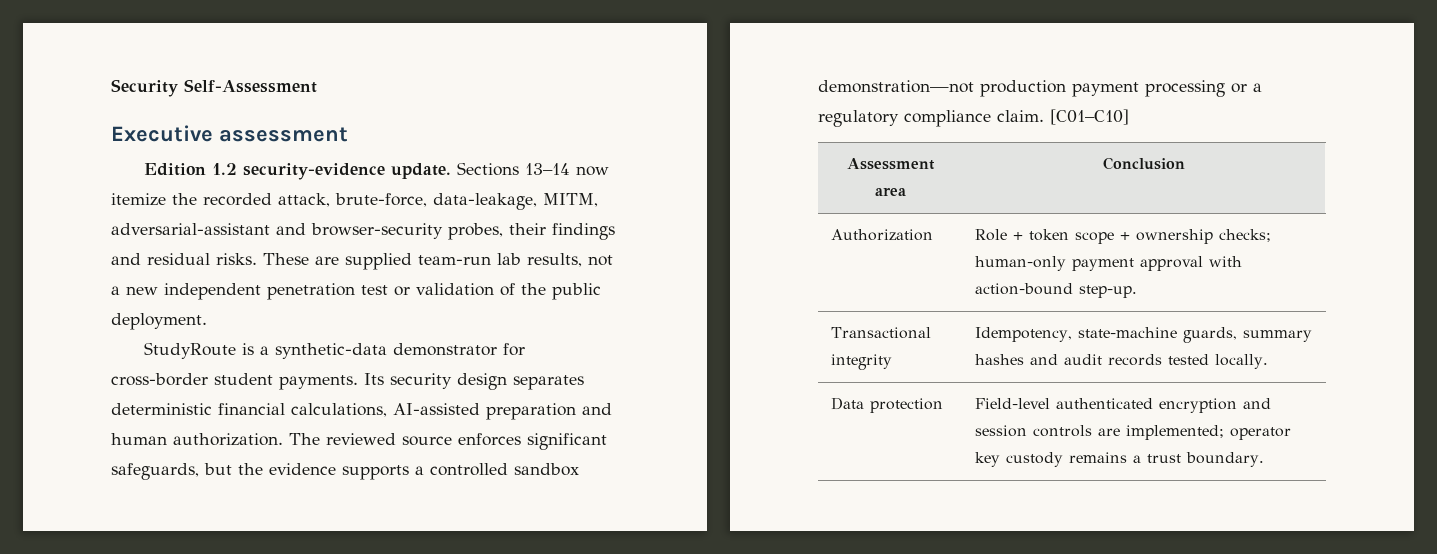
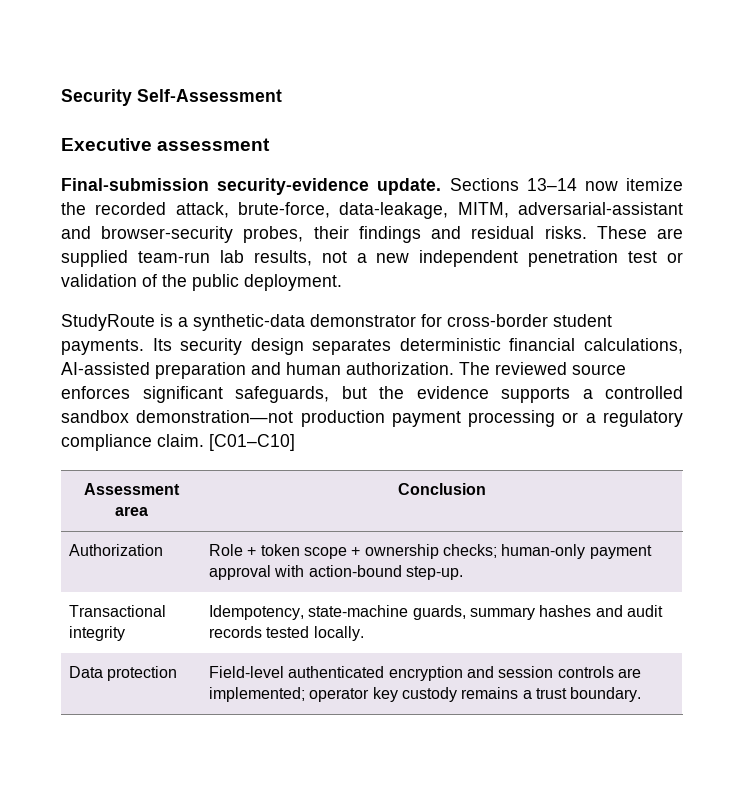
- Edition 1.2 security-evidence update.
+ Final-submission security-evidence update.

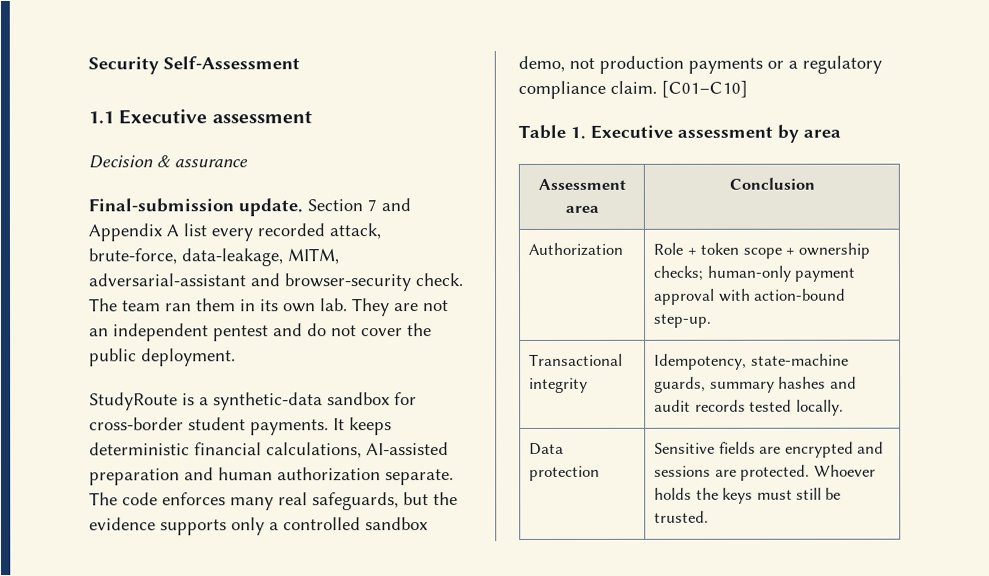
- Executive assessment
+ 1.1 Executive assessment
- Final-submission security-evidence update. Sections 13–14 now itemize the recorded attack, brute-force, data-leakage, MITM, adversarial-assistant and browser-security probes, their findings and residual risks. These are supplied team-run lab results, not a new independent penetration test or validation of the public deployment.
+ Decision & assurance
+ Final-submission update. Section 7 and Appendix A list every recorded attack, brute-force, data-leakage, MITM, adversarial-assistant and browser-security check. The team ran them in its own lab. They are not an independent pentest and do not cover the public deployment.
- StudyRoute is a synthetic-data demonstrator for cross-border student payments.
+ StudyRoute is a synthetic-data sandbox for cross-border student payments.
- Its security design separates deterministic financial calculations, AI-assisted preparation and human authorization. The reviewed source enforces significant safeguards, but the evidence supports a controlled sandbox demonstration—not production payment processing or a regulatory compliance claim.
+ It keeps deterministic financial calculations, AI-assisted preparation and human authorization separate. The code enforces many real safeguards, but the evidence supports only a controlled sandbox demo, not production payments or a regulatory compliance claim.
+ Table 1. Executive assessment by area
- Data protection | Field-level authenticated encryption and session controls are implemented; operator key custody remains a trust boundary.
+ Data protection | Sensitive fields are encrypted and sessions are protected. Whoever holds the keys must still be trusted.

